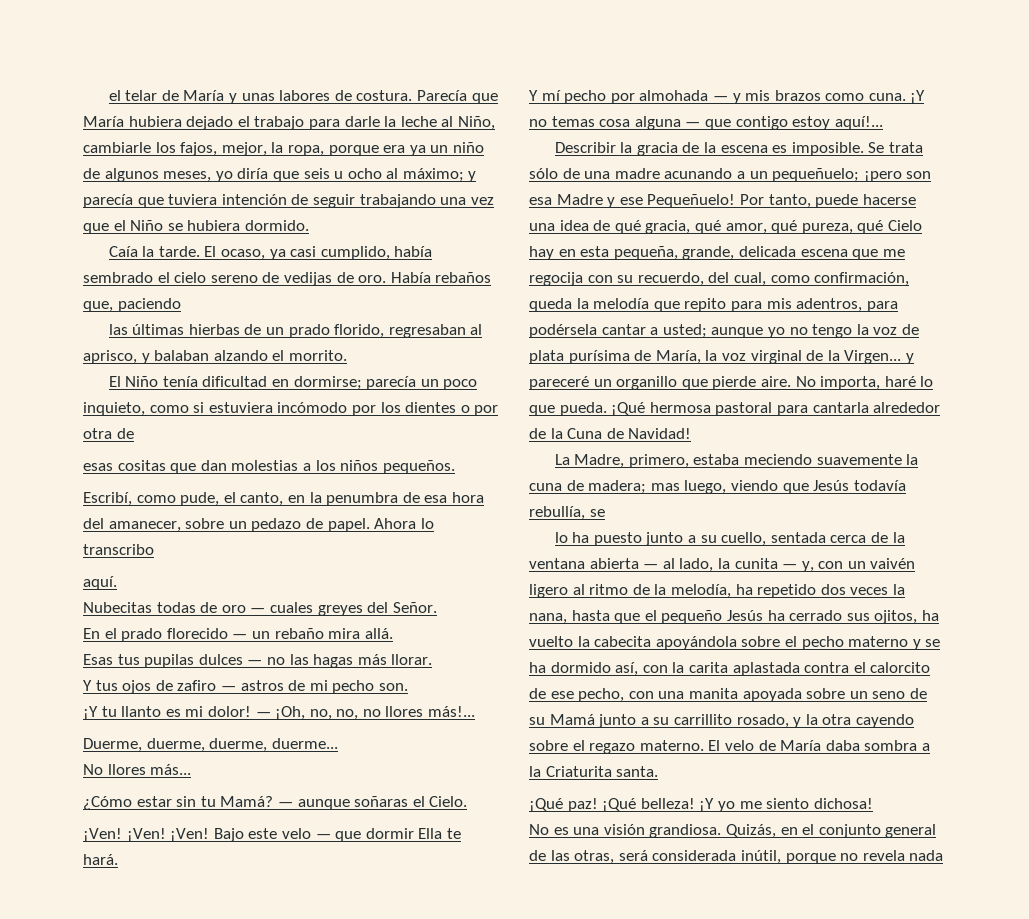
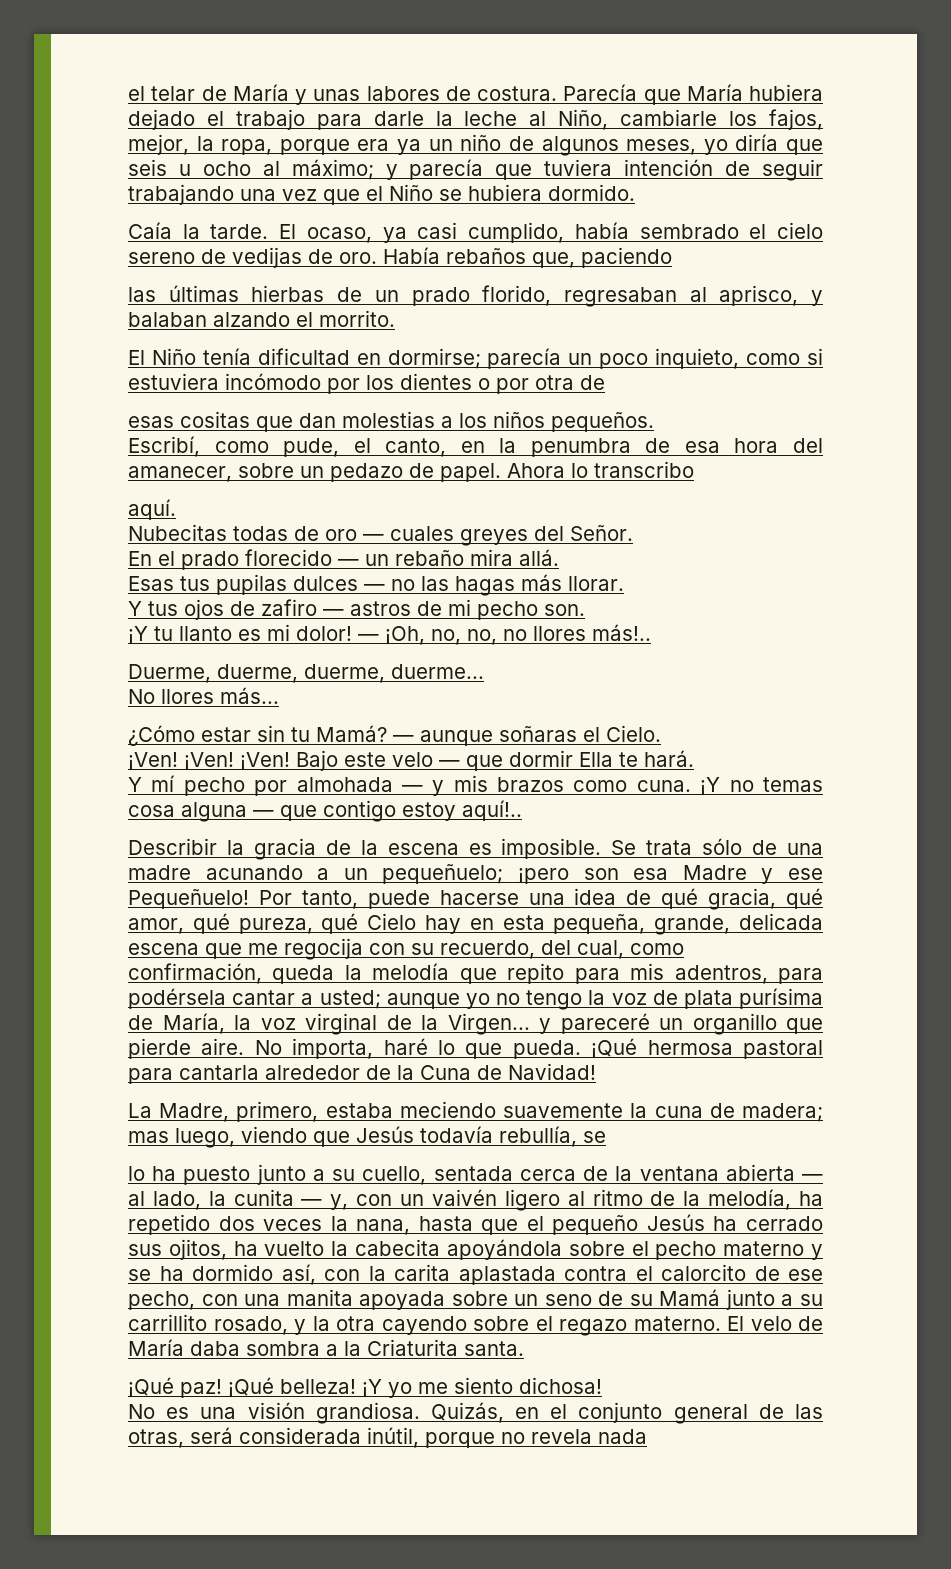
- — ¡Oh, no, no, no llores más!...
+ — ¡Oh, no, no, no llores más!..
- ¡Y no temas cosa alguna — que contigo estoy aquí!...
+ ¡Y no temas cosa alguna — que contigo estoy aquí!..

